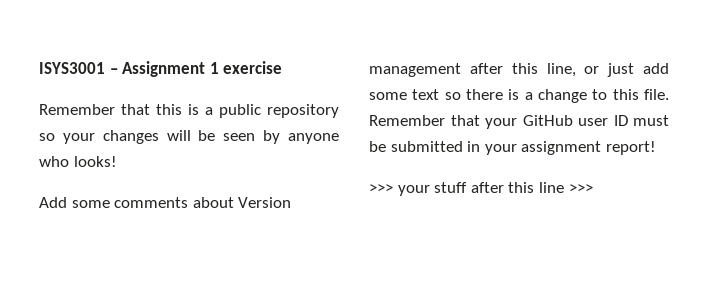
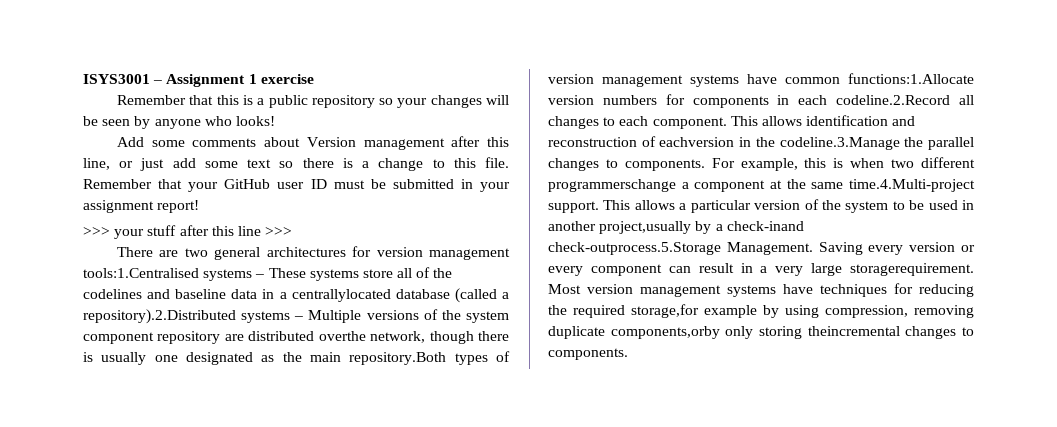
+ There are two general architectures for version management tools:1.Centralised systems – These systems store all of the codelines and baseline data in a centrallylocated database (called a repository).2.Distributed systems – Multiple versions of the system component repository are distributed overthe network, though there is usually one designated as the main repository.Both types of version management systems have common functions:1.Allocate version numbers for components in each codeline.2.Record all changes to each component. This allows identification and reconstruction of eachversion in the codeline.3.Manage the parallel changes to components. For example, this is when two different programmerschange a component at the same time.4.Multi-project support. This allows a particular version of the system to be used in another project,usually by a check-inand check-outprocess.5.Storage Management. Saving every version or every component can result in a very large storagerequirement. Most version management systems have techniques for reducing the required storage,for example by using compression, removing duplicate components,orby only storing theincremental changes to components.

